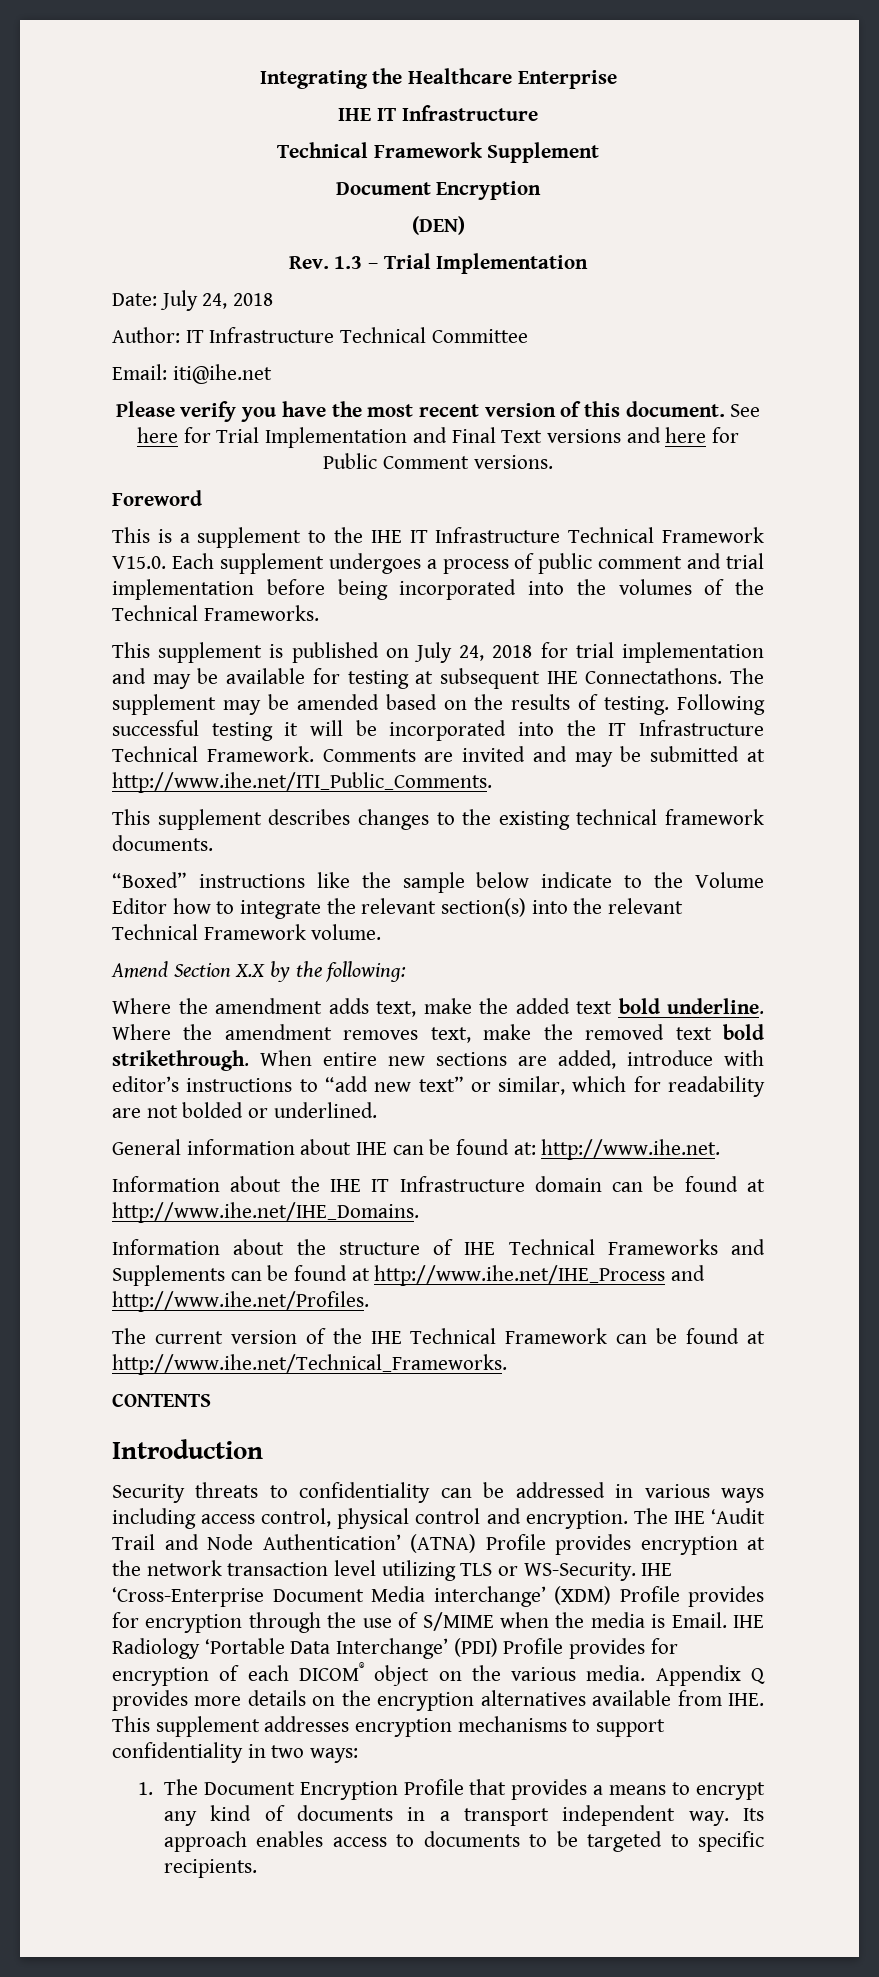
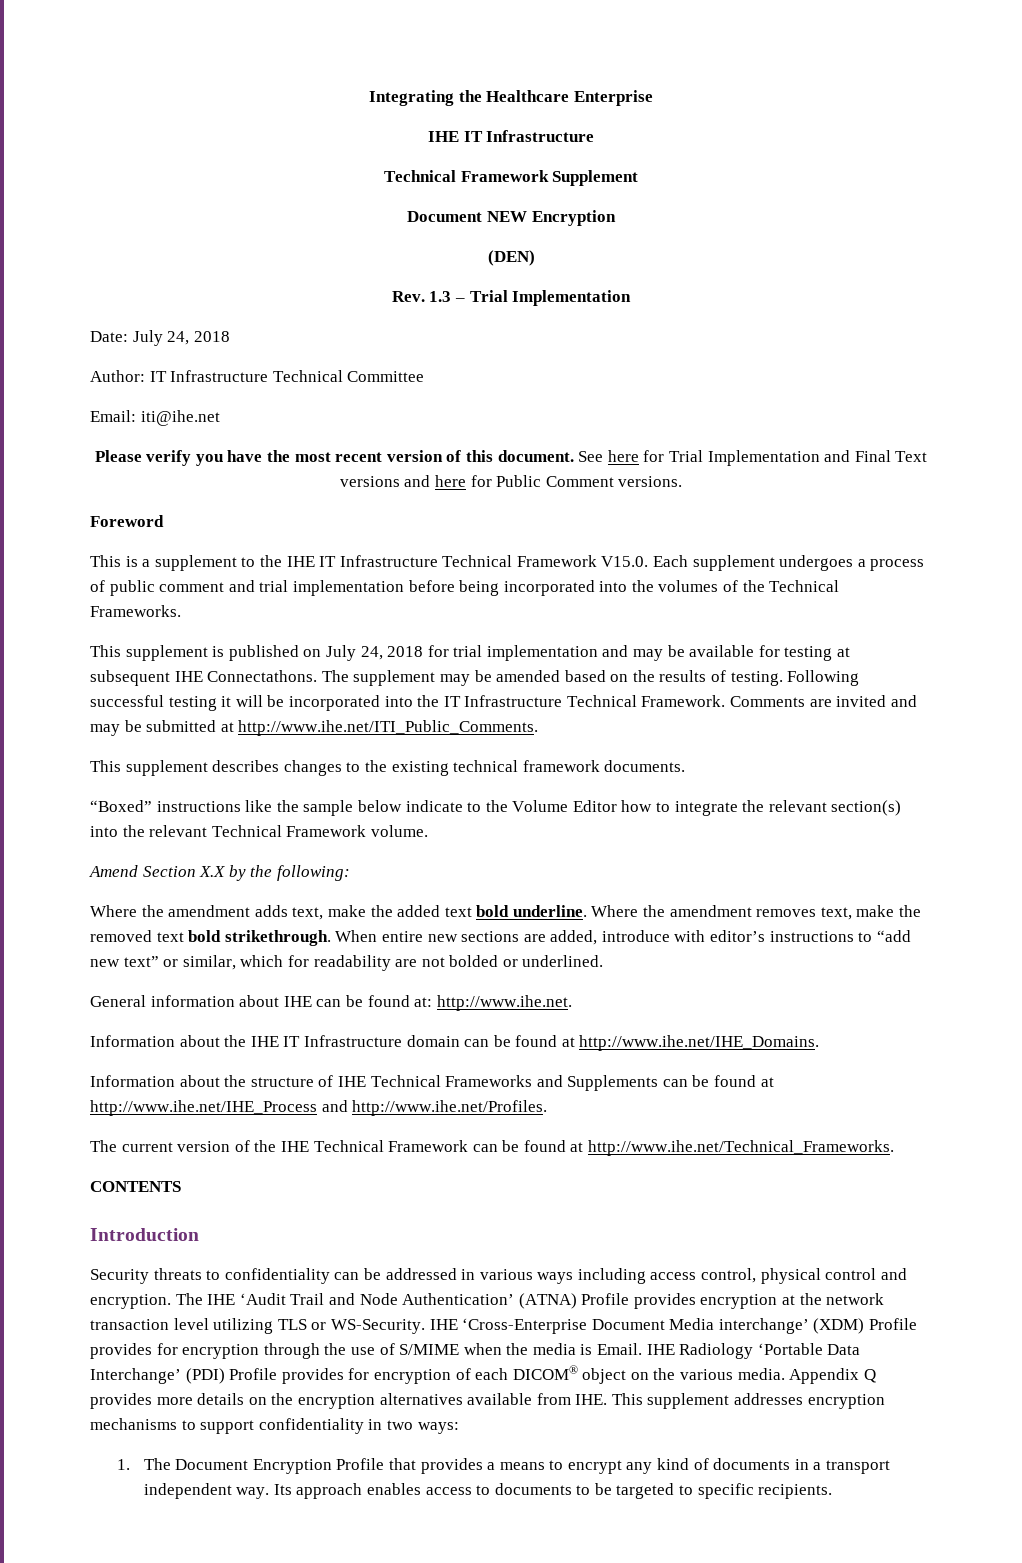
  Technical Framework Supplement
- Document Encryption
+ Document NEW Encryption

